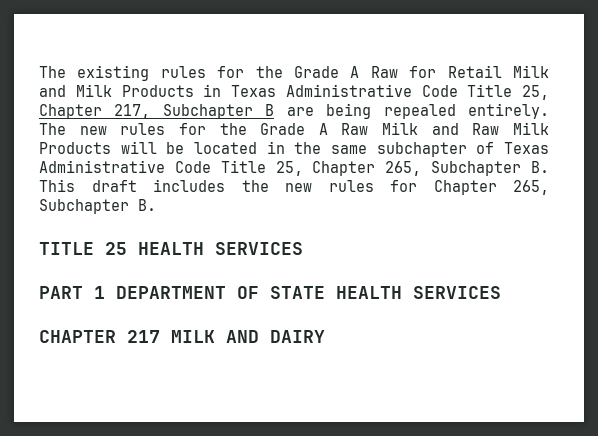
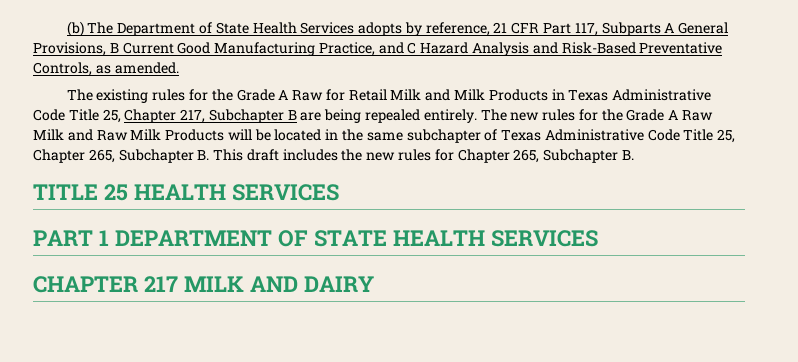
+ (b) The Department of State Health Services adopts by reference, 21 CFR Part 117, Subparts A General Provisions, B Current Good Manufacturing Practice, and C Hazard Analysis and Risk-Based Preventative Controls, as amended.

